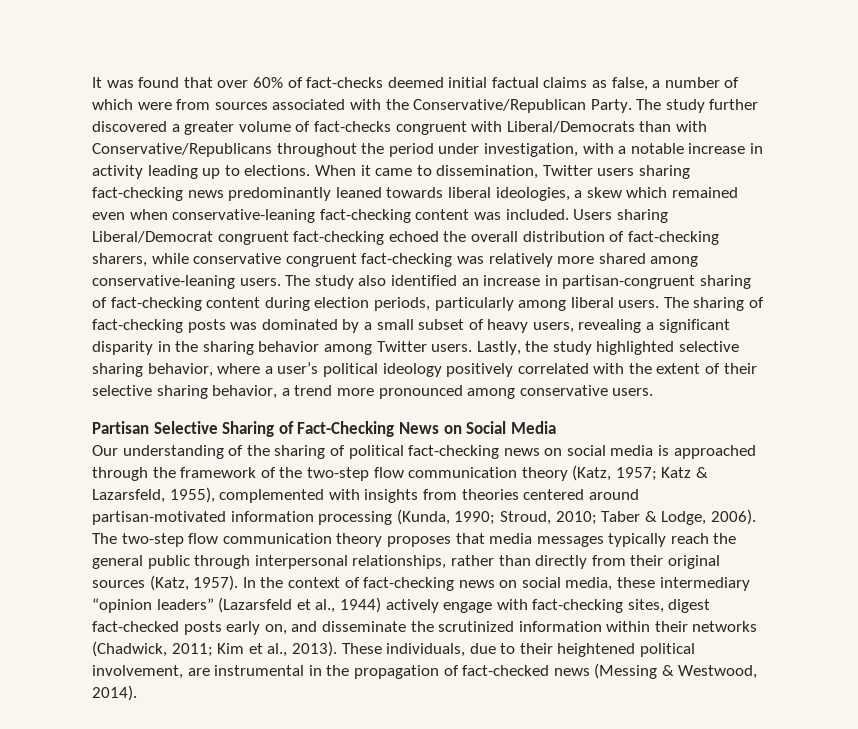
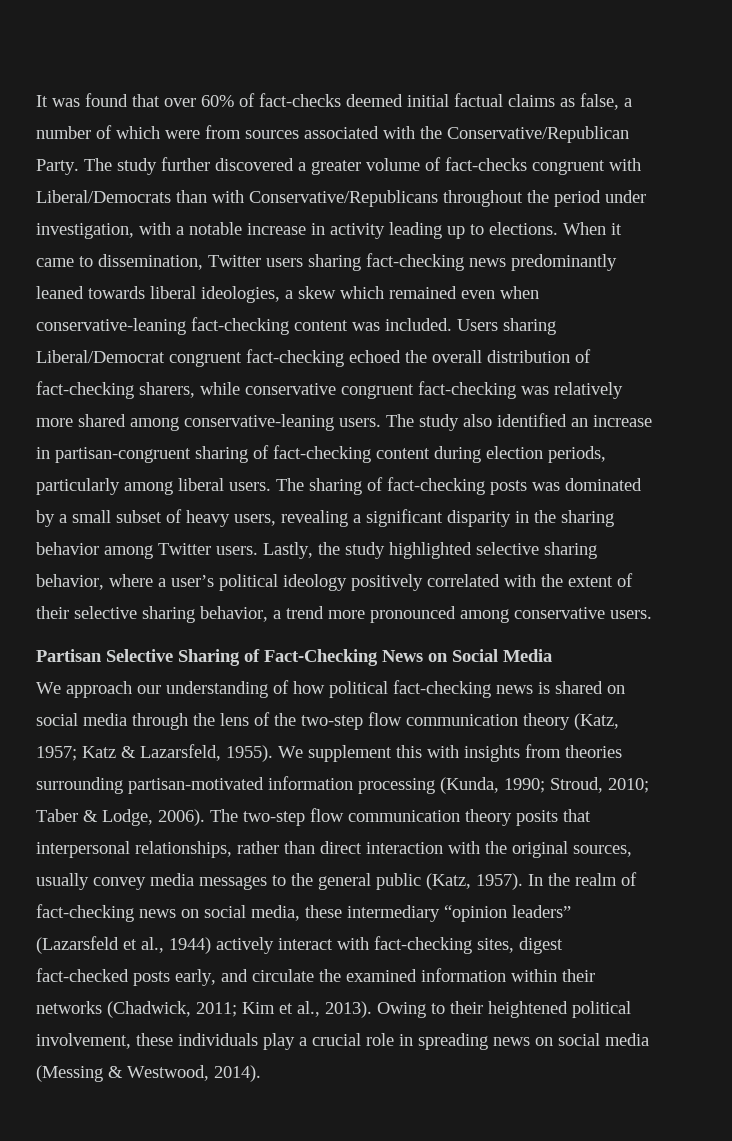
- Our understanding of the sharing of political fact-checking news on social media is approached through the framework of the two-step flow communication theory (Katz, 1957; Katz & Lazarsfeld, 1955), complemented with insights from theories centered around partisan-motivated information processing (Kunda, 1990; Stroud, 2010; Taber & Lodge, 2006).
+ We approach our understanding of how political fact-checking news is shared on social media through the lens of the two-step flow communication theory (Katz, 1957; Katz & Lazarsfeld, 1955). We supplement this with insights from theories surrounding partisan-motivated information processing (Kunda, 1990; Stroud, 2010; Taber & Lodge, 2006).
- The two-step flow communication theory proposes that media messages typically reach the general public through interpersonal relationships, rather than directly from their original sources (Katz, 1957).
+ The two-step flow communication theory posits that interpersonal relationships, rather than direct interaction with the original sources, usually convey media messages to the general public (Katz, 1957).
- In the context of fact-checking news on social media, these intermediary “opinion leaders” (Lazarsfeld et al., 1944) actively engage with fact-checking sites, digest fact-checked posts early on, and disseminate the scrutinized information within their networks (Chadwick, 2011; Kim et al., 2013).
+ In the realm of fact-checking news on social media, these intermediary “opinion leaders” (Lazarsfeld et al., 1944) actively interact with fact-checking sites, digest fact-checked posts early, and circulate the examined information within their networks (Chadwick, 2011; Kim et al., 2013).
- These individuals, due to their heightened political involvement, are instrumental in the propagation of fact-checked news (Messing & Westwood, 2014).
+ Owing to their heightened political involvement, these individuals play a crucial role in spreading news on social media (Messing & Westwood, 2014).

